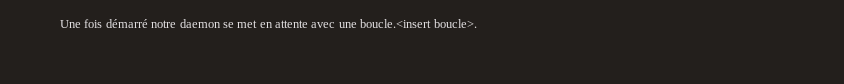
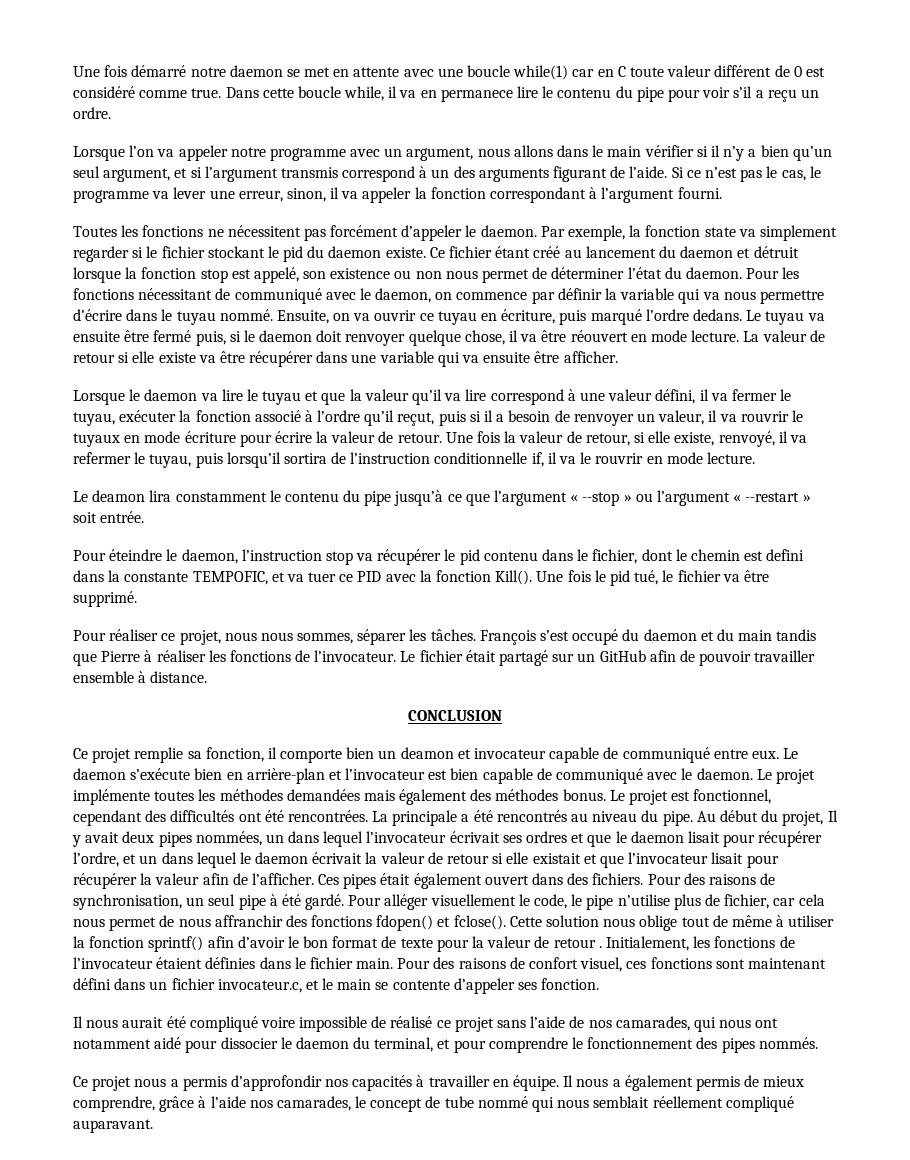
- Une fois démarré notre daemon se met en attente avec une boucle.<insert boucle>.
+ Une fois démarré notre daemon se met en attente avec une boucle while(1) car en C toute valeur différent de 0 est considéré comme true. Dans cette boucle while, il va en permanece lire le contenu du pipe pour voir s’il a reçu un ordre.
+ Lorsque l’on va appeler notre programme avec un argument, nous allons dans le main vérifier si il n’y a bien qu’un seul argument, et si l’argument transmis correspond à un des arguments figurant de l’aide. Si ce n’est pas le cas, le programme va lever une erreur, sinon, il va appeler la fonction correspondant à l’argument fourni.
+ Toutes les fonctions ne nécessitent pas forcément d’appeler le daemon. Par exemple, la fonction state va simplement regarder si le fichier stockant le pid du daemon existe. Ce fichier étant créé au lancement du daemon et détruit lorsque la fonction stop est appelé, son existence ou non nous permet de déterminer l’état du daemon. Pour les fonctions nécessitant de communiqué avec le daemon, on commence par définir la variable qui va nous permettre d’écrire dans le tuyau nommé. Ensuite, on va ouvrir ce tuyau en écriture, puis marqué l’ordre dedans. Le tuyau va ensuite être fermé puis, si le daemon doit renvoyer quelque chose, il va être réouvert en mode lecture. La valeur de retour si elle existe va être récupérer dans une variable qui va ensuite être afficher.
+ Lorsque le daemon va lire le tuyau et que la valeur qu’il va lire correspond à une valeur défini, il va fermer le tuyau, exécuter la fonction associé à l’ordre qu’il reçut, puis si il a besoin de renvoyer un valeur, il va rouvrir le tuyaux en mode écriture pour écrire la valeur de retour. Une fois la valeur de retour, si elle existe, renvoyé, il va refermer le tuyau, puis lorsqu’il sortira de l’instruction conditionnelle if, il va le rouvrir en mode lecture.
+ Le deamon lira constamment le contenu du pipe jusqu’à ce que l’argument « --stop » ou l’argument « --restart » soit entrée.
+ Pour éteindre le daemon, l’instruction stop va récupérer le pid contenu dans le fichier, dont le chemin est defini dans la constante TEMPOFIC, et va tuer ce PID avec la fonction Kill(). Une fois le pid tué, le fichier va être supprimé.
+ Pour réaliser ce projet, nous nous sommes, séparer les tâches. François s’est occupé du daemon et du main tandis que Pierre à réaliser les fonctions de l’invocateur. Le fichier était partagé sur un GitHub afin de pouvoir travailler ensemble à distance.
+ CONCLUSION
+ Ce projet remplie sa fonction, il comporte bien un deamon et invocateur capable de communiqué entre eux. Le daemon s’exécute bien en arrière-plan et l’invocateur est bien capable de communiqué avec le daemon. Le projet implémente toutes les méthodes demandées mais également des méthodes bonus. Le projet est fonctionnel, cependant des difficultés ont été rencontrées. La principale a été rencontrés au niveau du pipe. Au début du projet, Il y avait deux pipes nommées, un dans lequel l’invocateur écrivait ses ordres et que le daemon lisait pour récupérer l’ordre, et un dans lequel le daemon écrivait la valeur de retour si elle existait et que l’invocateur lisait pour récupérer la valeur afin de l’afficher. Ces pipes était également ouvert dans des fichiers. Pour des raisons de synchronisation, un seul pipe à été gardé. Pour alléger visuellement le code, le pipe n’utilise plus de fichier, car cela nous permet de nous affranchir des fonctions fdopen() et fclose(). Cette solution nous oblige tout de même à utiliser la fonction sprintf() afin d’avoir le bon format de texte pour la valeur de retour . Initialement, les fonctions de l’invocateur étaient définies dans le fichier main. Pour des raisons de confort visuel, ces fonctions sont maintenant défini dans un fichier invocateur.c, et le main se contente d’appeler ses fonction.
+ Il nous aurait été compliqué voire impossible de réalisé ce projet sans l’aide de nos camarades, qui nous ont notamment aidé pour dissocier le daemon du terminal, et pour comprendre le fonctionnement des pipes nommés.
+ Ce projet nous a permis d’approfondir nos capacités à travailler en équipe. Il nous a également permis de mieux comprendre, grâce à l’aide nos camarades, le concept de tube nommé qui nous semblait réellement compliqué auparavant.

